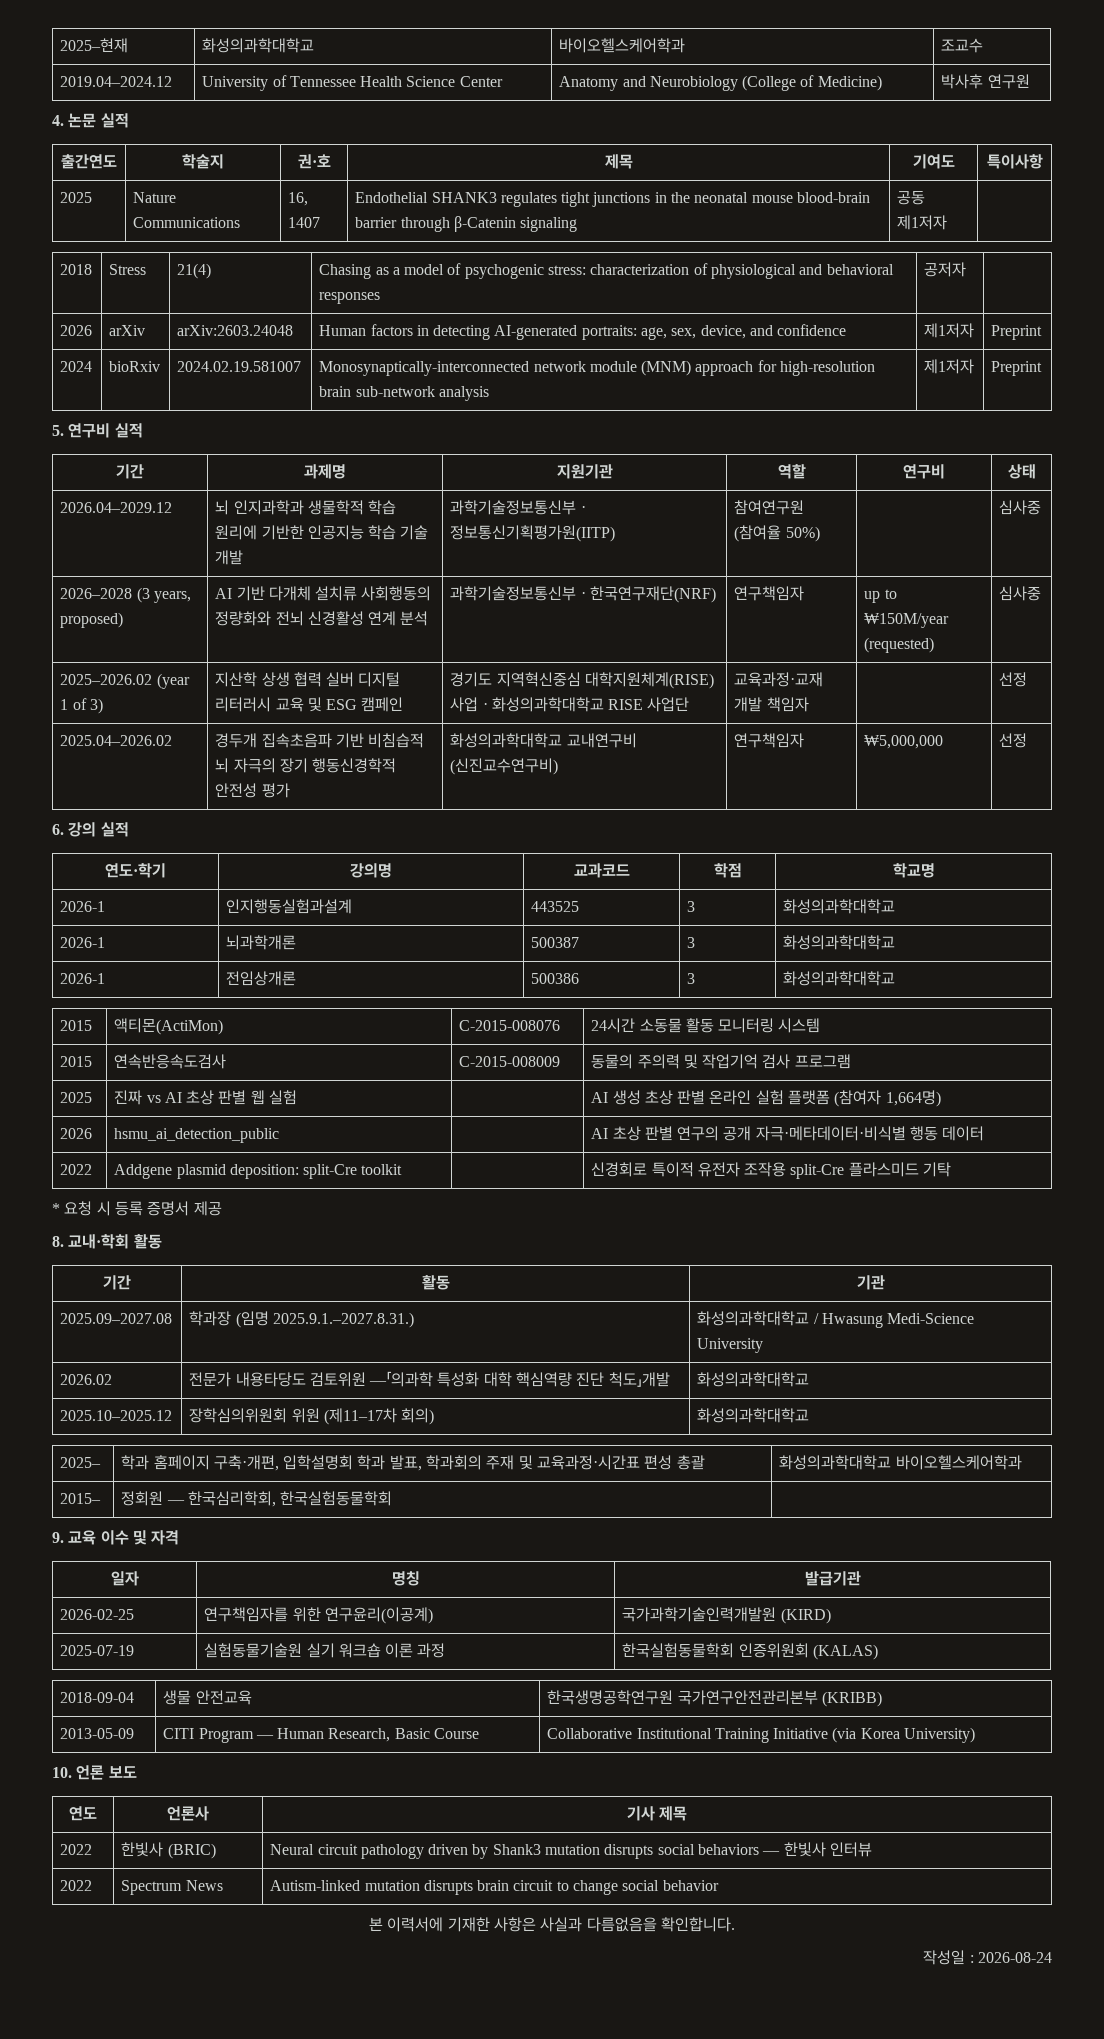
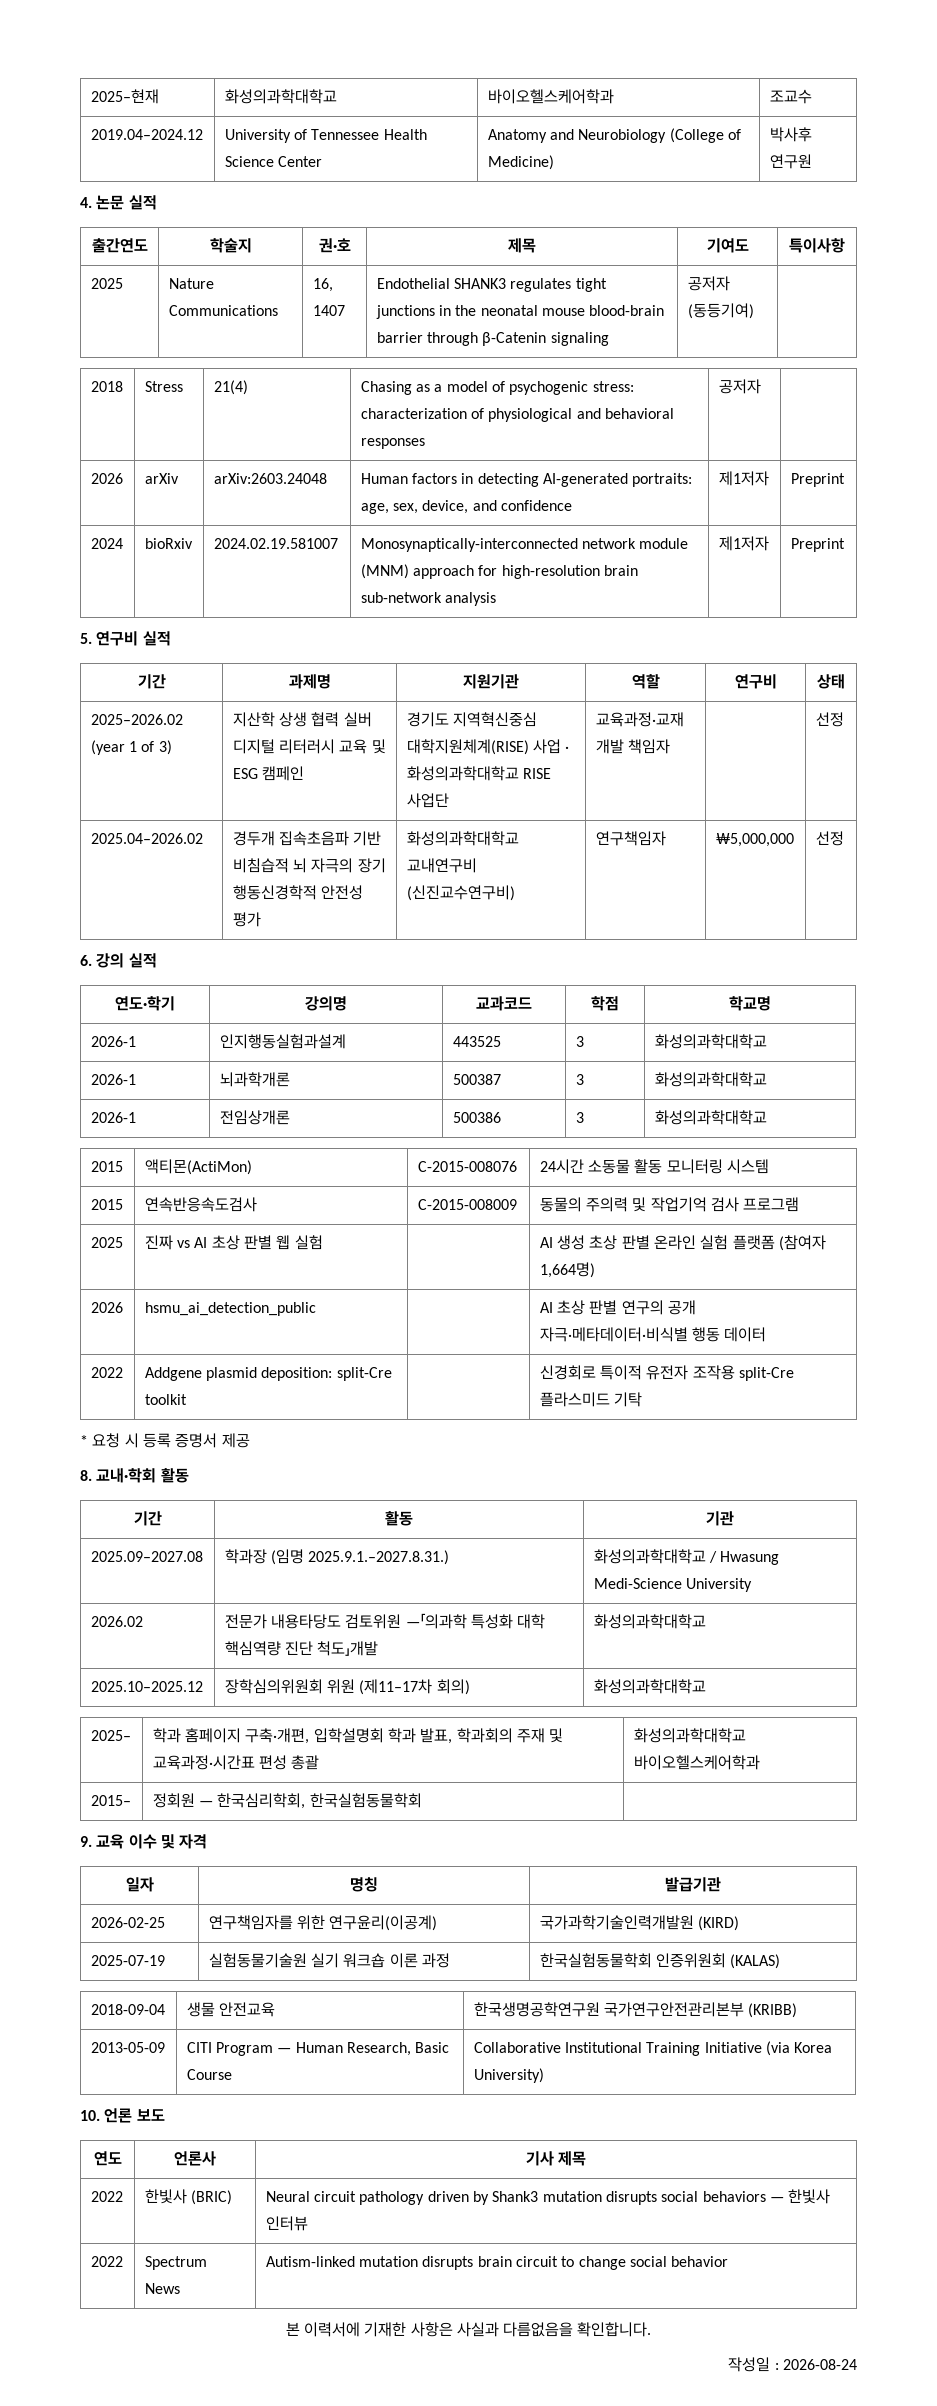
- 2025 | Nature Communications | 16, 1407 | Endothelial SHANK3 regulates tight junctions in the neonatal mouse blood-brain barrier through β-Catenin signaling | 공동 제1저자 |
+ 2025 | Nature Communications | 16, 1407 | Endothelial SHANK3 regulates tight junctions in the neonatal mouse blood-brain barrier through β-Catenin signaling | 공저자 (동등기여) |
- 2026.04–2029.12 | 뇌 인지과학과 생물학적 학습 원리에 기반한 인공지능 학습 기술 개발 | 과학기술정보통신부 · 정보통신기획평가원(IITP) | 참여연구원 (참여율 50%) | | 심사중
- 2026–2028 (3 years, proposed) | AI 기반 다개체 설치류 사회행동의 정량화와 전뇌 신경활성 연계 분석 | 과학기술정보통신부 · 한국연구재단(NRF) | 연구책임자 | up to ₩150M/year (requested) | 심사중

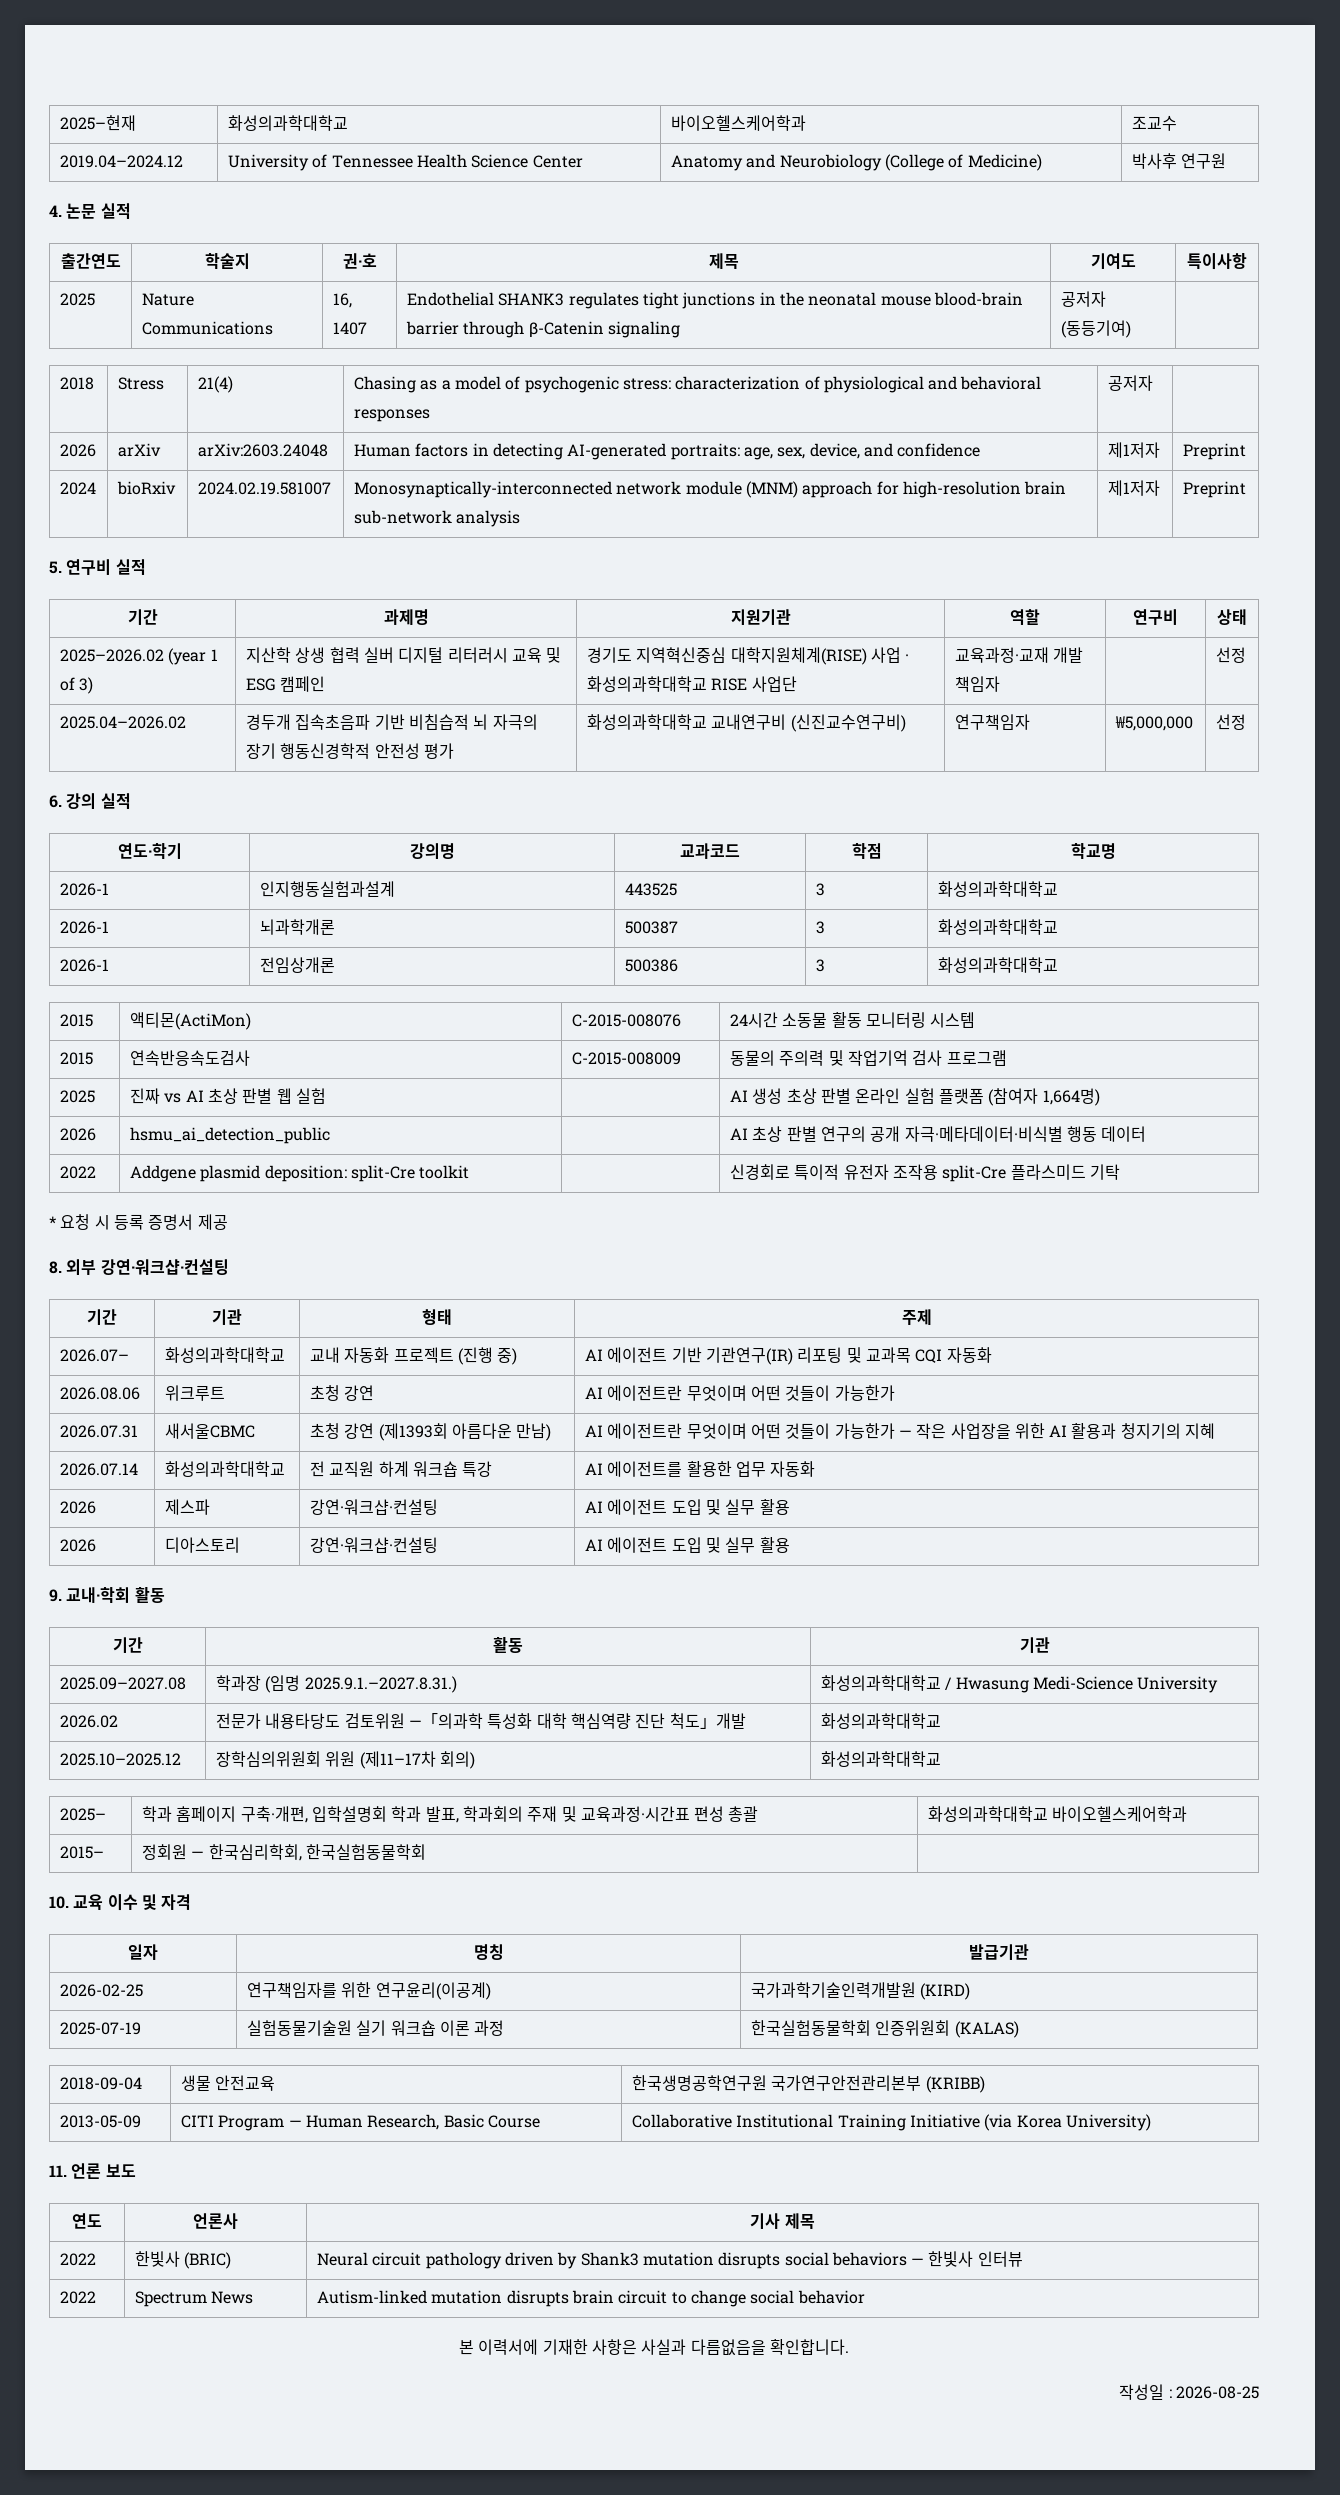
- 8. 교내·학회 활동
+ 8. 외부 강연·워크샵·컨설팅
+ 기간 | 기관 | 형태 | 주제
+ 2026.07– | 화성의과학대학교 | 교내 자동화 프로젝트 (진행 중) | AI 에이전트 기반 기관연구(IR) 리포팅 및 교과목 CQI 자동화
+ 2026.08.06 | 위크루트 | 초청 강연 | AI 에이전트란 무엇이며 어떤 것들이 가능한가
+ 2026.07.31 | 새서울CBMC | 초청 강연 (제1393회 아름다운 만남) | AI 에이전트란 무엇이며 어떤 것들이 가능한가 — 작은 사업장을 위한 AI 활용과 청지기의 지혜
+ 2026.07.14 | 화성의과학대학교 | 전 교직원 하계 워크숍 특강 | AI 에이전트를 활용한 업무 자동화
+ 2026 | 제스파 | 강연·워크샵·컨설팅 | AI 에이전트 도입 및 실무 활용
+ 2026 | 디아스토리 | 강연·워크샵·컨설팅 | AI 에이전트 도입 및 실무 활용
+ 9. 교내·학회 활동
- 9. 교육 이수 및 자격
+ 10. 교육 이수 및 자격
- 10. 언론 보도
+ 11. 언론 보도
- 작성일 : 2026-08-24
+ 작성일 : 2026-08-25

